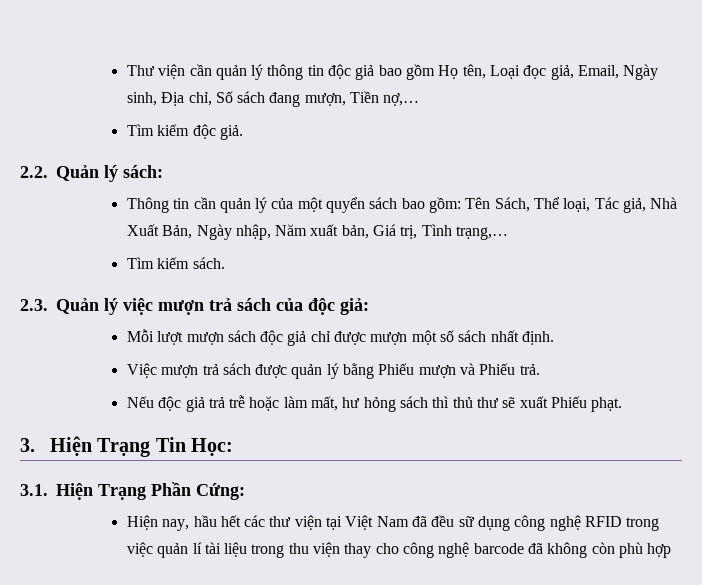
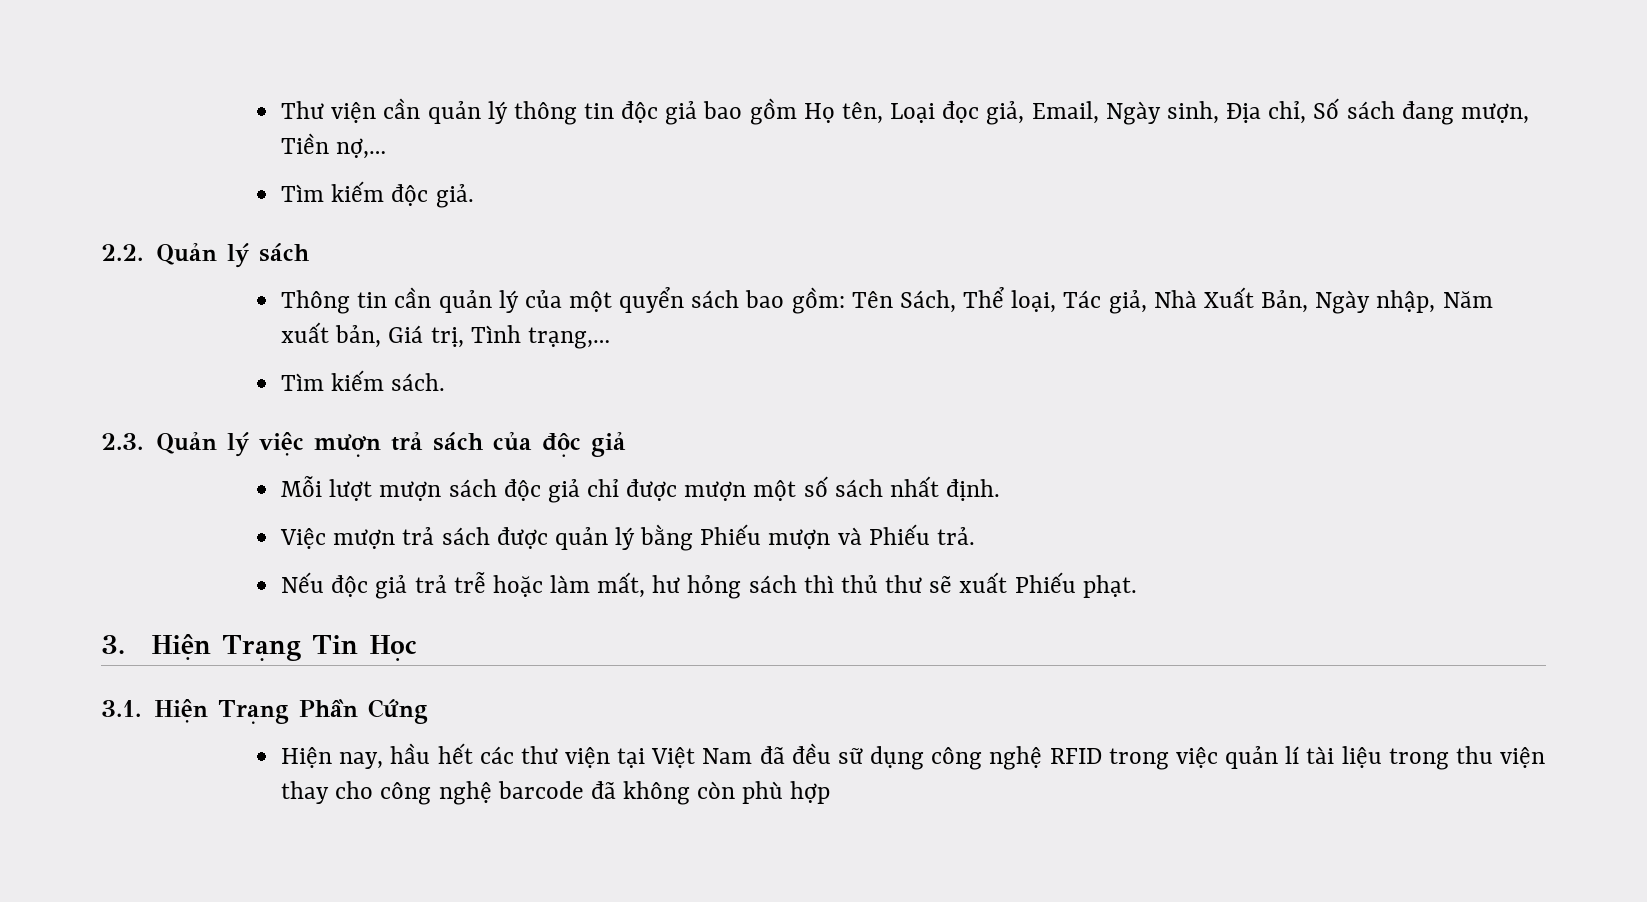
- 2.2. Quản lý sách:
+ 2.2. Quản lý sách
- 2.3. Quản lý việc mượn trả sách của độc giả:
+ 2.3. Quản lý việc mượn trả sách của độc giả
- 3. Hiện Trạng Tin Học:
+ 3. Hiện Trạng Tin Học
- 3.1. Hiện Trạng Phần Cứng:
+ 3.1. Hiện Trạng Phần Cứng

